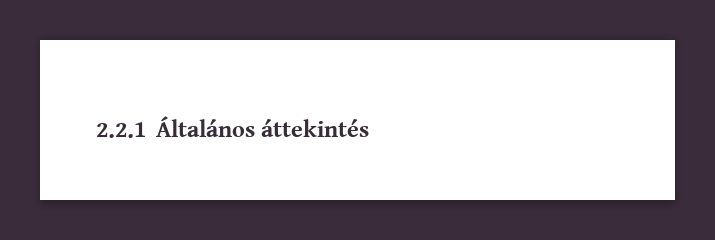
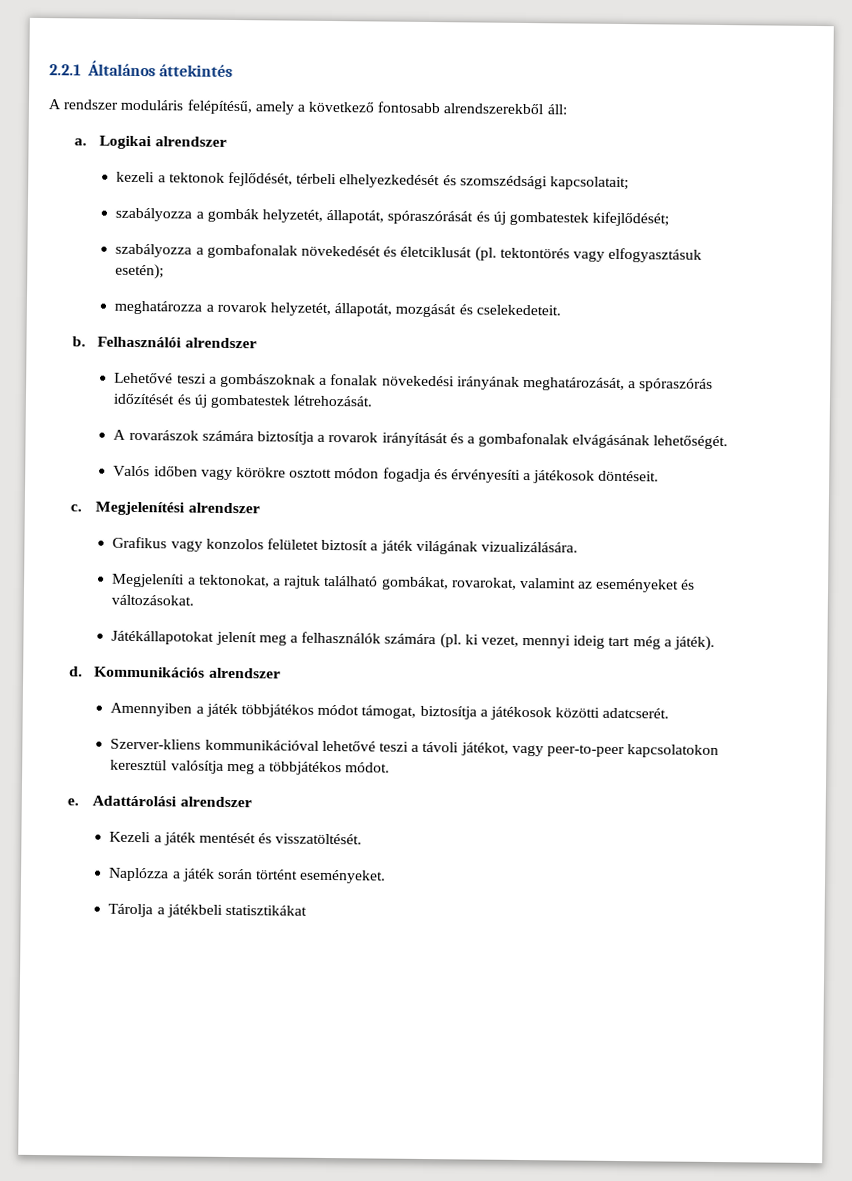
+ A rendszer moduláris felépítésű, amely a következő fontosabb alrendszerekből áll:
+ a. Logikai alrendszer
+ kezeli a tektonok fejlődését, térbeli elhelyezkedését és szomszédsági kapcsolatait;
+ szabályozza a gombák helyzetét, állapotát, spóraszórását és új gombatestek kifejlődését;
+ szabályozza a gombafonalak növekedését és életciklusát (pl. tektontörés vagy elfogyasztásuk esetén);
+ meghatározza a rovarok helyzetét, állapotát, mozgását és cselekedeteit.
+ b. Felhasználói alrendszer
+ Lehetővé teszi a gombászoknak a fonalak növekedési irányának meghatározását, a spóraszórás időzítését és új gombatestek létrehozását.
+ A rovarászok számára biztosítja a rovarok irányítását és a gombafonalak elvágásának lehetőségét.
+ Valós időben vagy körökre osztott módon fogadja és érvényesíti a játékosok döntéseit.
+ c. Megjelenítési alrendszer
+ Grafikus vagy konzolos felületet biztosít a játék világának vizualizálására.
+ Megjeleníti a tektonokat, a rajtuk található gombákat, rovarokat, valamint az eseményeket és változásokat.
+ Játékállapotokat jelenít meg a felhasználók számára (pl. ki vezet, mennyi ideig tart még a játék).
+ d. Kommunikációs alrendszer
+ Amennyiben a játék többjátékos módot támogat, biztosítja a játékosok közötti adatcserét.
+ Szerver-kliens kommunikációval lehetővé teszi a távoli játékot, vagy peer-to-peer kapcsolatokon keresztül valósítja meg a többjátékos módot.
+ e. Adattárolási alrendszer
+ Kezeli a játék mentését és visszatöltését.
+ Naplózza a játék során történt eseményeket.
+ Tárolja a játékbeli statisztikákat

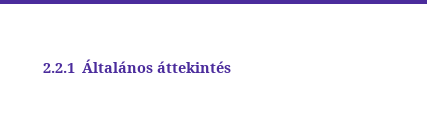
- A rendszer moduláris felépítésű, amely a következő fontosabb alrendszerekből áll:
- a. Logikai alrendszer
- kezeli a tektonok fejlődését, térbeli elhelyezkedését és szomszédsági kapcsolatait;
- szabályozza a gombák helyzetét, állapotát, spóraszórását és új gombatestek kifejlődését;
- szabályozza a gombafonalak növekedését és életciklusát (pl. tektontörés vagy elfogyasztásuk esetén);
- meghatározza a rovarok helyzetét, állapotát, mozgását és cselekedeteit.
- b. Felhasználói alrendszer
- Lehetővé teszi a gombászoknak a fonalak növekedési irányának meghatározását, a spóraszórás időzítését és új gombatestek létrehozását.
- A rovarászok számára biztosítja a rovarok irányítását és a gombafonalak elvágásának lehetőségét.
- Valós időben vagy körökre osztott módon fogadja és érvényesíti a játékosok döntéseit.
- c. Megjelenítési alrendszer
- Grafikus vagy konzolos felületet biztosít a játék világának vizualizálására.
- Megjeleníti a tektonokat, a rajtuk található gombákat, rovarokat, valamint az eseményeket és változásokat.
- Játékállapotokat jelenít meg a felhasználók számára (pl. ki vezet, mennyi ideig tart még a játék).
- d. Kommunikációs alrendszer
- Amennyiben a játék többjátékos módot támogat, biztosítja a játékosok közötti adatcserét.
- Szerver-kliens kommunikációval lehetővé teszi a távoli játékot, vagy peer-to-peer kapcsolatokon keresztül valósítja meg a többjátékos módot.
- e. Adattárolási alrendszer
- Kezeli a játék mentését és visszatöltését.
- Naplózza a játék során történt eseményeket.
- Tárolja a játékbeli statisztikákat

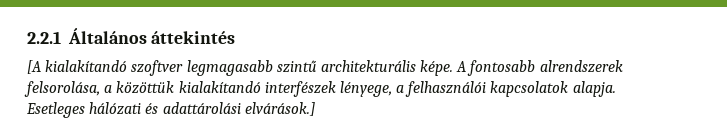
+ [A kialakítandó szoftver legmagasabb szintű architekturális képe. A fontosabb alrendszerek felsorolása, a közöttük kialakítandó interfészek lényege, a felhasználói kapcsolatok alapja. Esetleges hálózati és adattárolási elvárások.]

